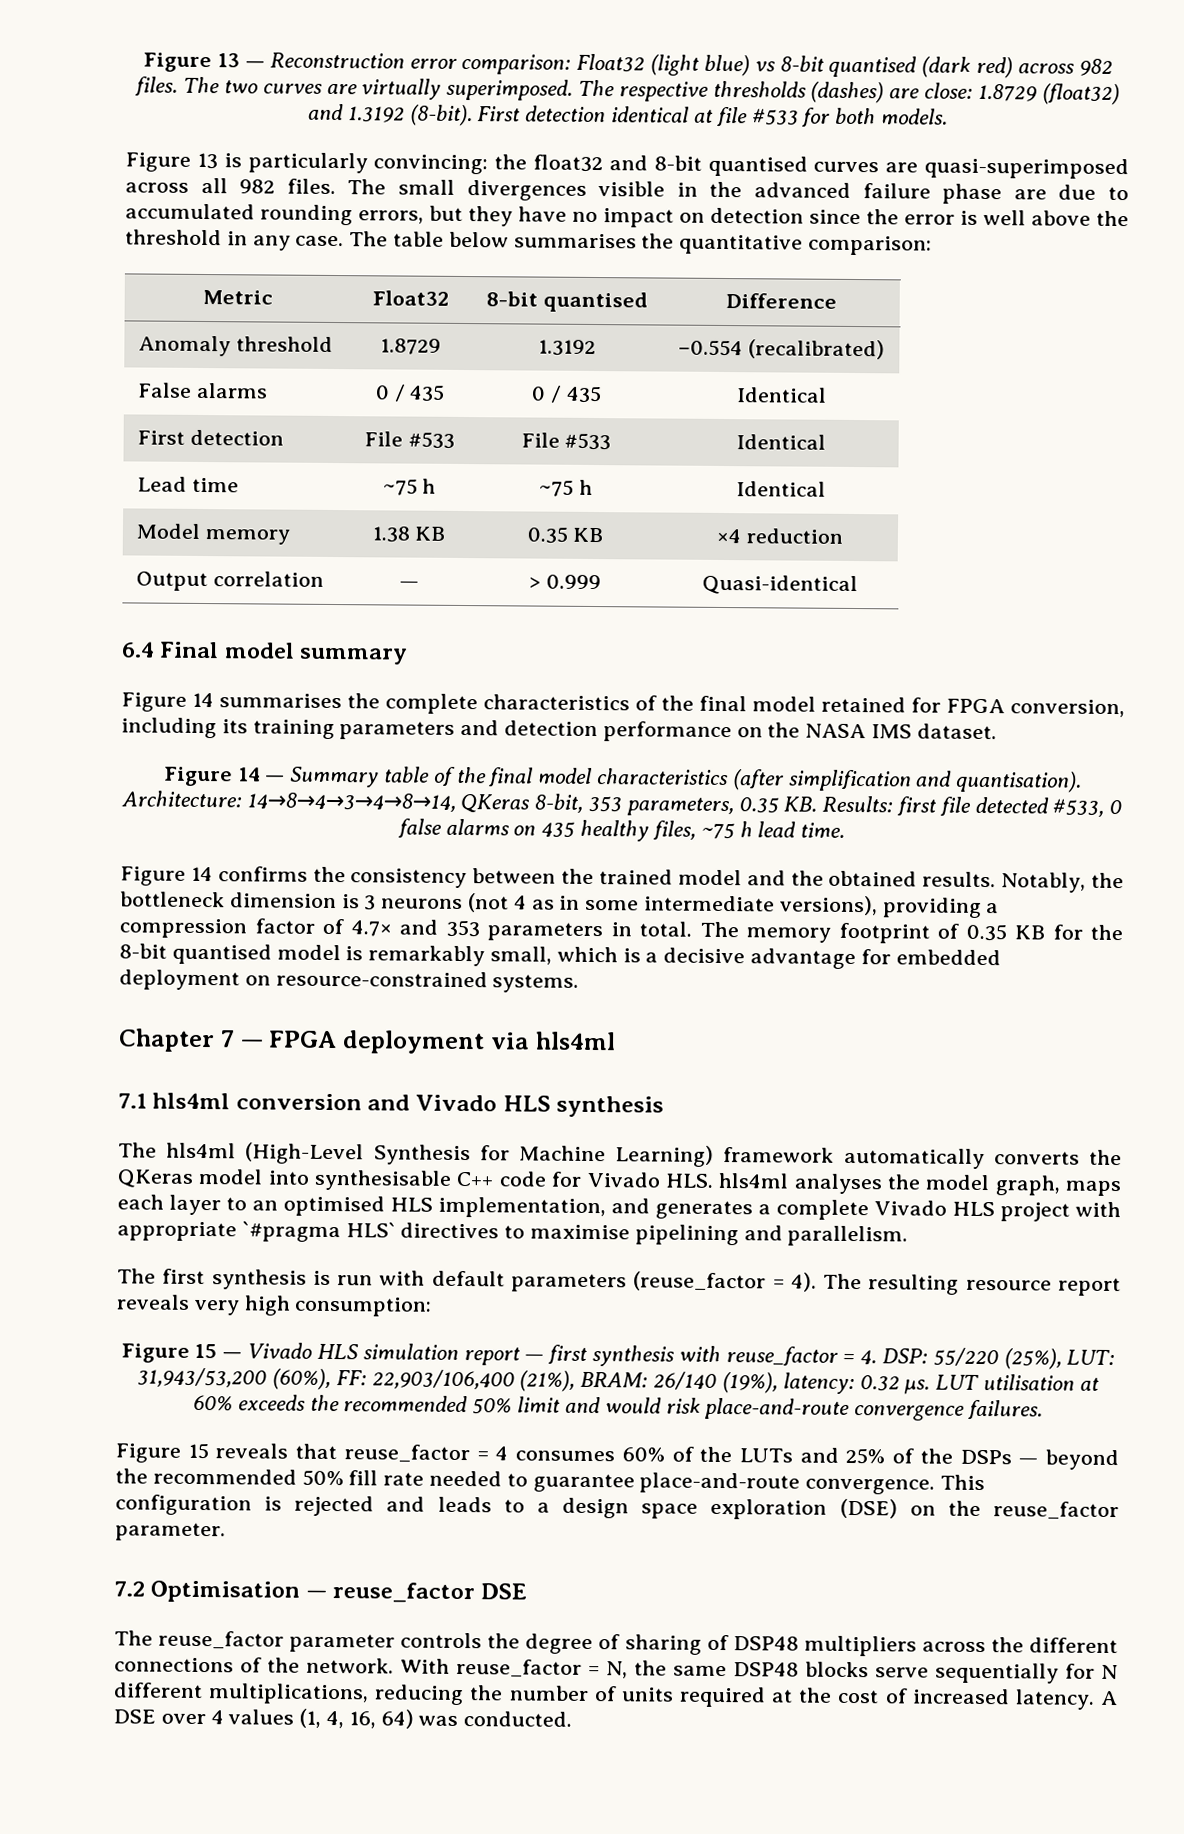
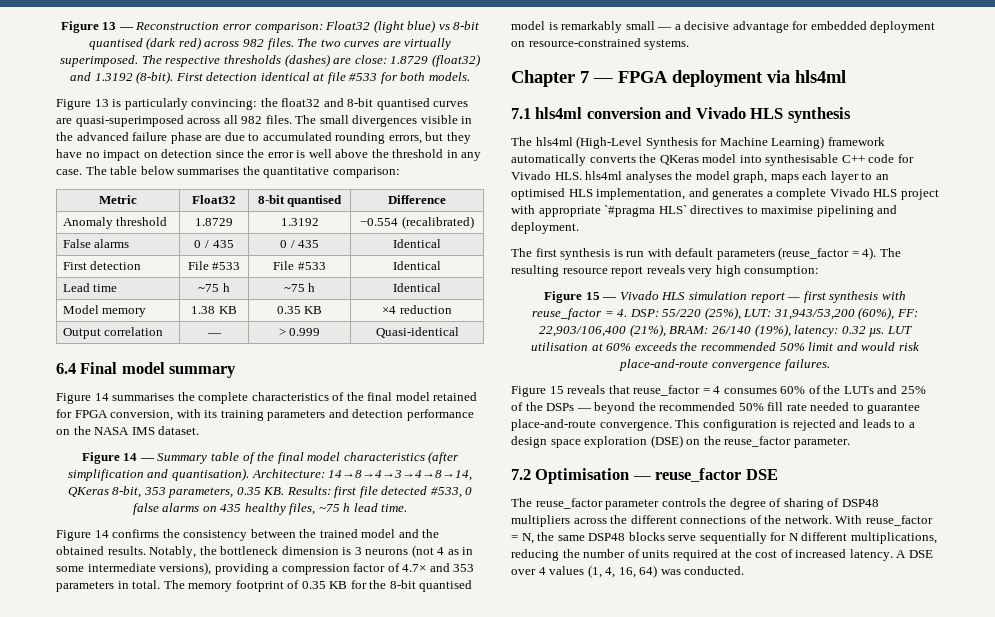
- Figure 14 summarises the complete characteristics of the final model retained for FPGA conversion, including its training parameters and detection performance on the NASA IMS dataset.
+ Figure 14 summarises the complete characteristics of the final model retained for FPGA conversion, with its training parameters and detection performance on the NASA IMS dataset.
- The memory footprint of 0.35 KB for the 8-bit quantised model is remarkably small, which is a decisive advantage for embedded deployment on resource-constrained systems.
+ The memory footprint of 0.35 KB for the 8-bit quantised model is remarkably small — a decisive advantage for embedded deployment on resource-constrained systems.
- The hls4ml (High-Level Synthesis for Machine Learning) framework automatically converts the QKeras model into synthesisable C++ code for Vivado HLS. hls4ml analyses the model graph, maps each layer to an optimised HLS implementation, and generates a complete Vivado HLS project with appropriate `#pragma HLS` directives to maximise pipelining and parallelism.
+ The hls4ml (High-Level Synthesis for Machine Learning) framework automatically converts the QKeras model into synthesisable C++ code for Vivado HLS. hls4ml analyses the model graph, maps each layer to an optimised HLS implementation, and generates a complete Vivado HLS project with appropriate `#pragma HLS` directives to maximise pipelining and deployment.

